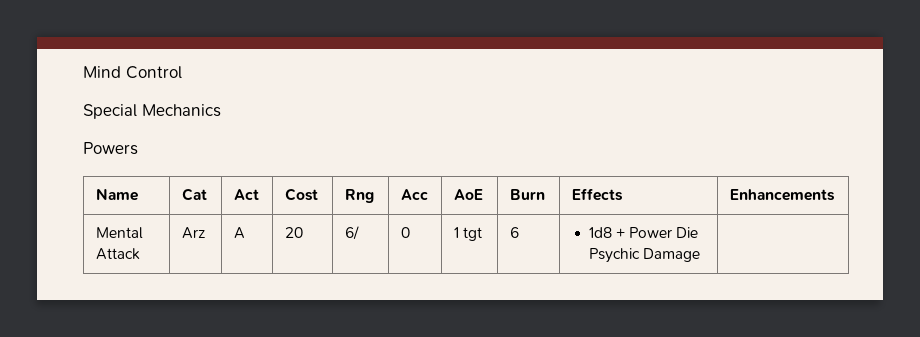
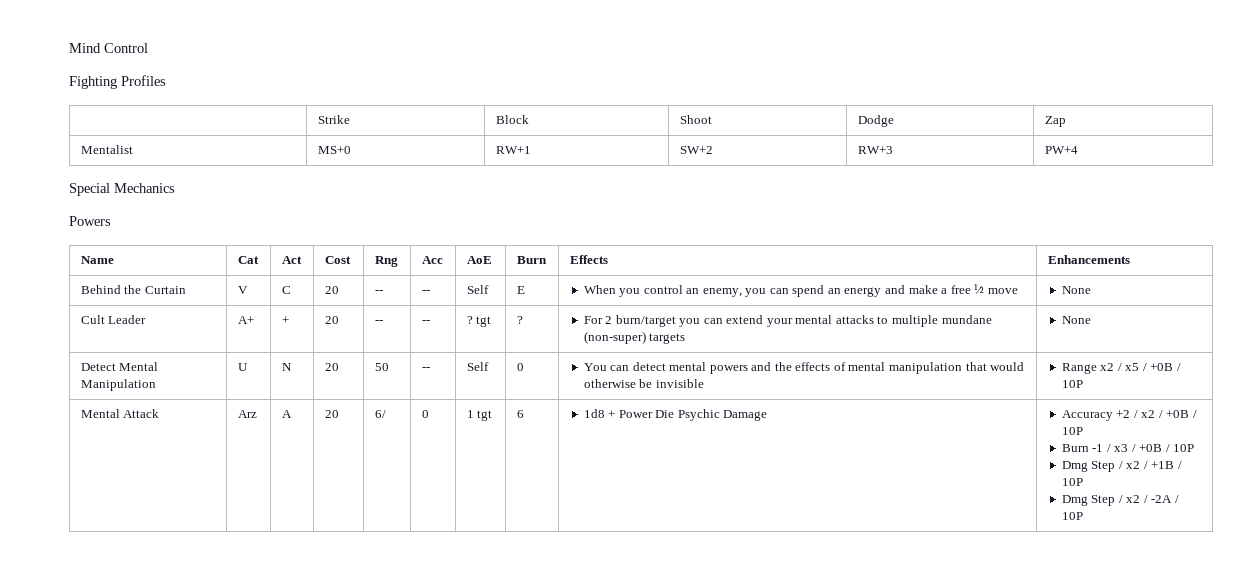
+ Fighting Profiles
+ | Strike | Block | Shoot | Dodge | Zap
+ Mentalist | MS+0 | RW+1 | SW+2 | RW+3 | PW+4
+ Behind the Curtain | V | C | 20 | -- | -- | Self | E | When you control an enemy, you can spend an energy and make a free ½ move | None
+ Cult Leader | A+ | + | 20 | -- | -- | ? tgt | ? | For 2 burn/target you can extend your mental attacks to multiple mundane (non-super) targets | None
+ Detect Mental Manipulation | U | N | 20 | 50 | -- | Self | 0 | You can detect mental powers and the effects of mental manipulation that would otherwise be invisible | Range x2 / x5 / +0B / 10P
+ Accuracy +2 / x2 / +0B / 10P
+ Burn -1 / x3 / +0B / 10P
+ Dmg Step / x2 / +1B / 10P
+ Dmg Step / x2 / -2A / 10P

